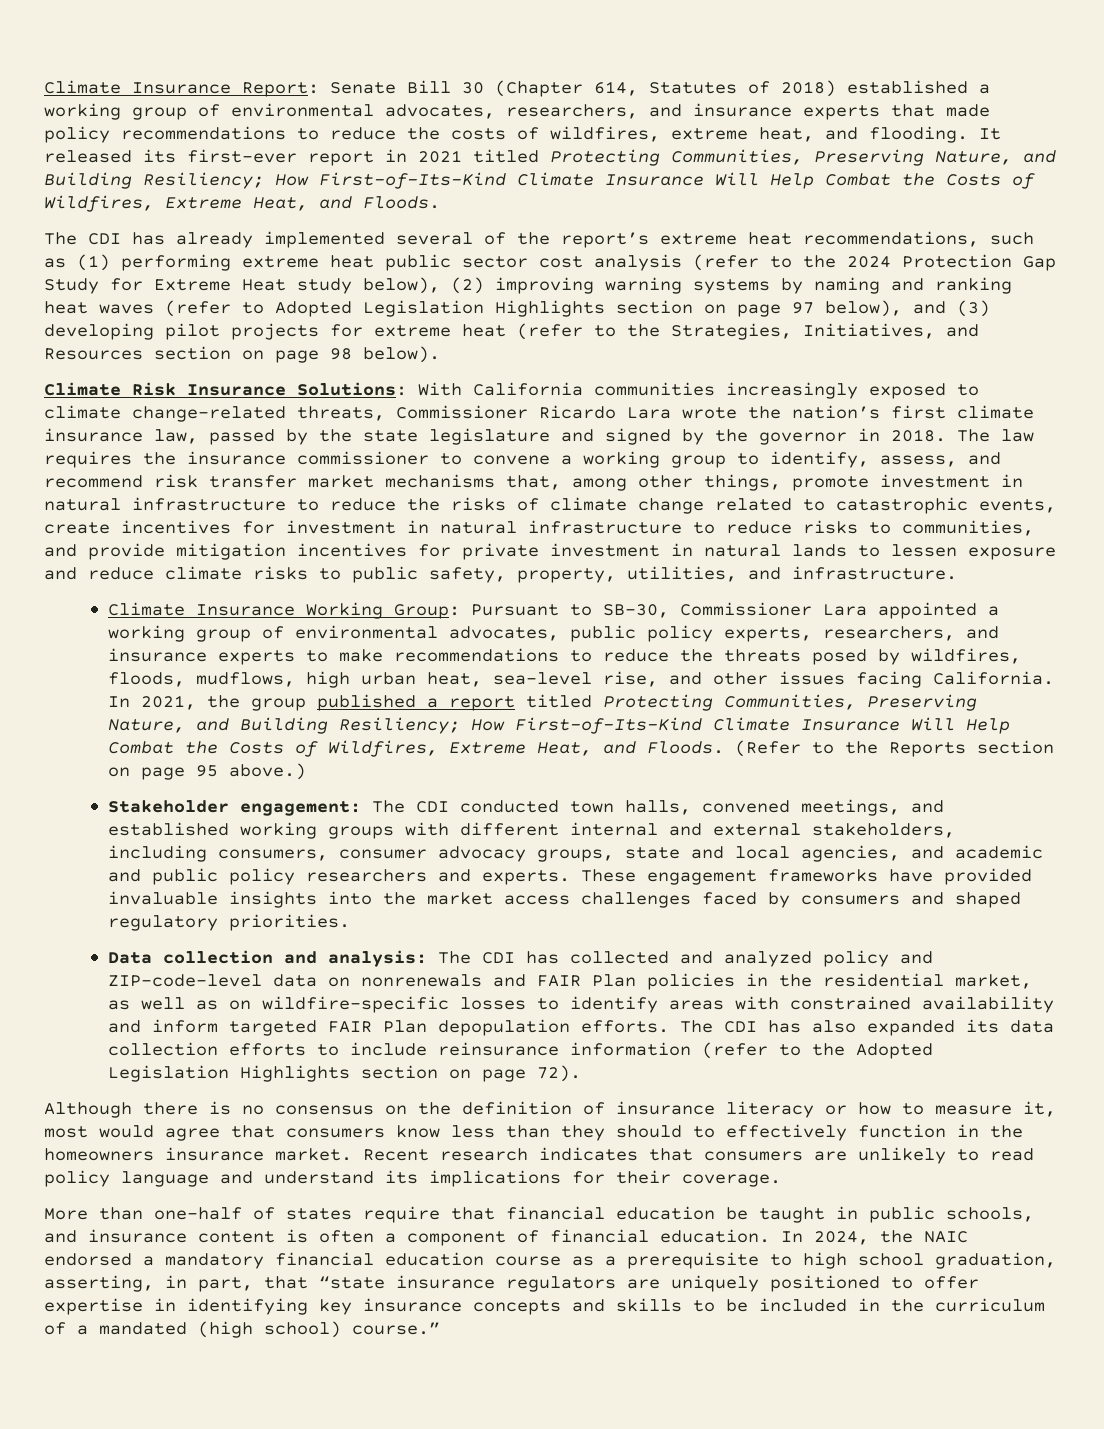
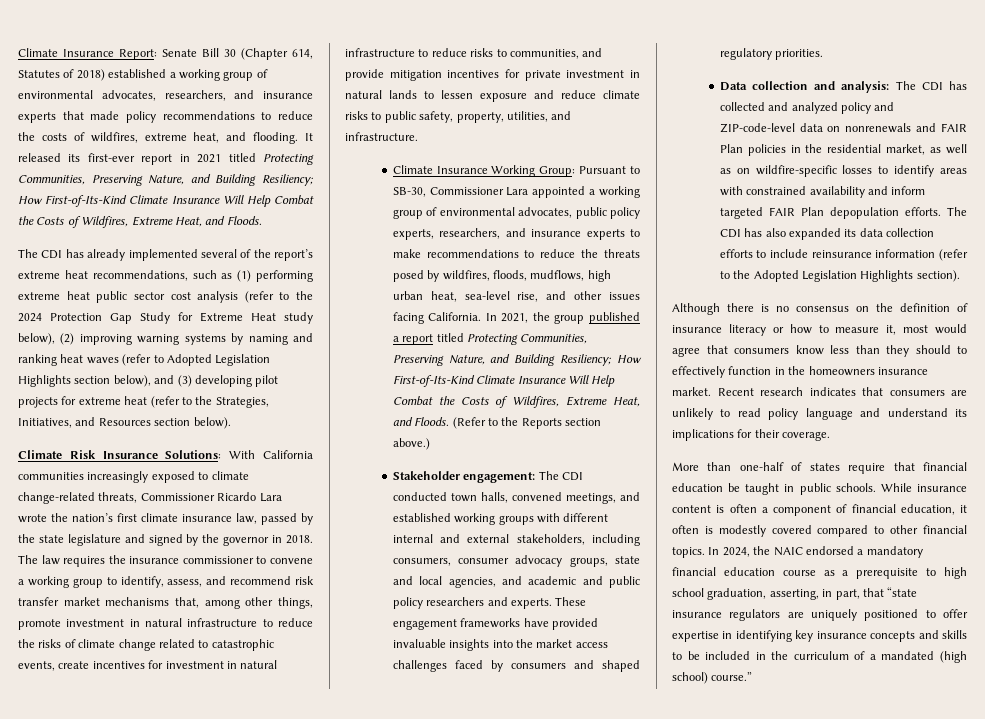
- The CDI has already implemented several of the report’s extreme heat recommendations, such as (1) performing extreme heat public sector cost analysis (refer to the 2024 Protection Gap Study for Extreme Heat study below), (2) improving warning systems by naming and ranking heat waves (refer to Adopted Legislation Highlights section on page 97 below), and (3) developing pilot projects for extreme heat (refer to the Strategies, Initiatives, and Resources section on page 98 below).
+ The CDI has already implemented several of the report’s extreme heat recommendations, such as (1) performing extreme heat public sector cost analysis (refer to the 2024 Protection Gap Study for Extreme Heat study below), (2) improving warning systems by naming and ranking heat waves (refer to Adopted Legislation Highlights section below), and (3) developing pilot projects for extreme heat (refer to the Strategies, Initiatives, and Resources section below).
- (Refer to the Reports section on page 95 above.)
+ (Refer to the Reports section above.)
- The CDI has also expanded its data collection efforts to include reinsurance information (refer to the Adopted Legislation Highlights section on page 72).
+ The CDI has also expanded its data collection efforts to include reinsurance information (refer to the Adopted Legislation Highlights section).
- More than one-half of states require that financial education be taught in public schools, and insurance content is often a component of financial education.
+ More than one-half of states require that financial education be taught in public schools. While insurance content is often a component of financial education, it often is modestly covered compared to other financial topics.

